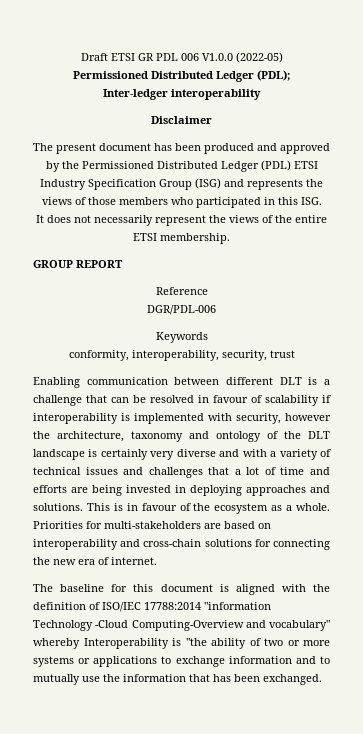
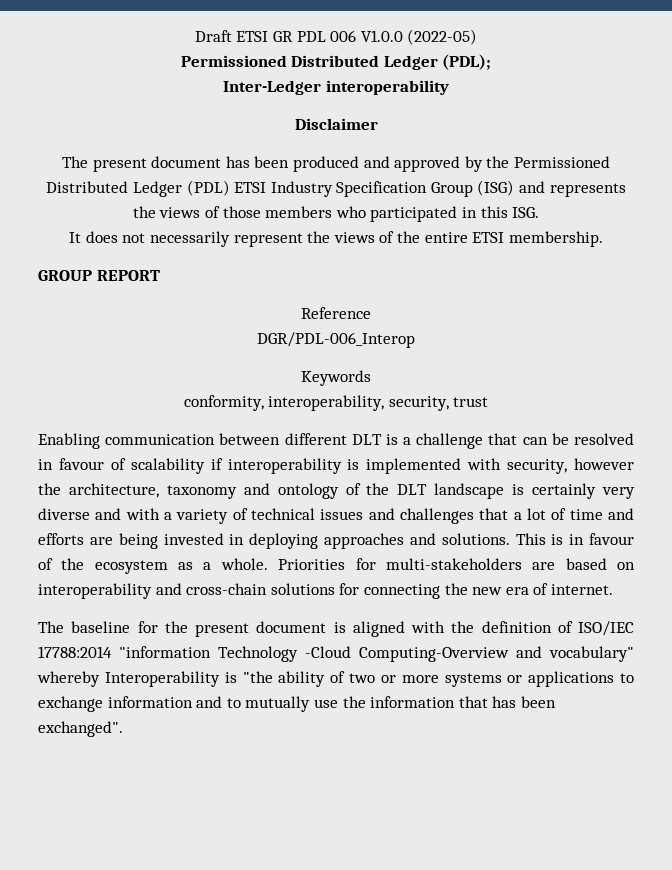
- Inter-ledger interoperability
+ Inter-Ledger interoperability
- DGR/PDL-006
+ DGR/PDL-006_Interop
- The baseline for this document is aligned with the definition of ISO/IEC 17788:2014 "information Technology -Cloud Computing-Overview and vocabulary" whereby Interoperability is "the ability of two or more systems or applications to exchange information and to mutually use the information that has been exchanged.
+ The baseline for the present document is aligned with the definition of ISO/IEC 17788:2014 "information Technology -Cloud Computing-Overview and vocabulary" whereby Interoperability is "the ability of two or more systems or applications to exchange information and to mutually use the information that has been exchanged".

